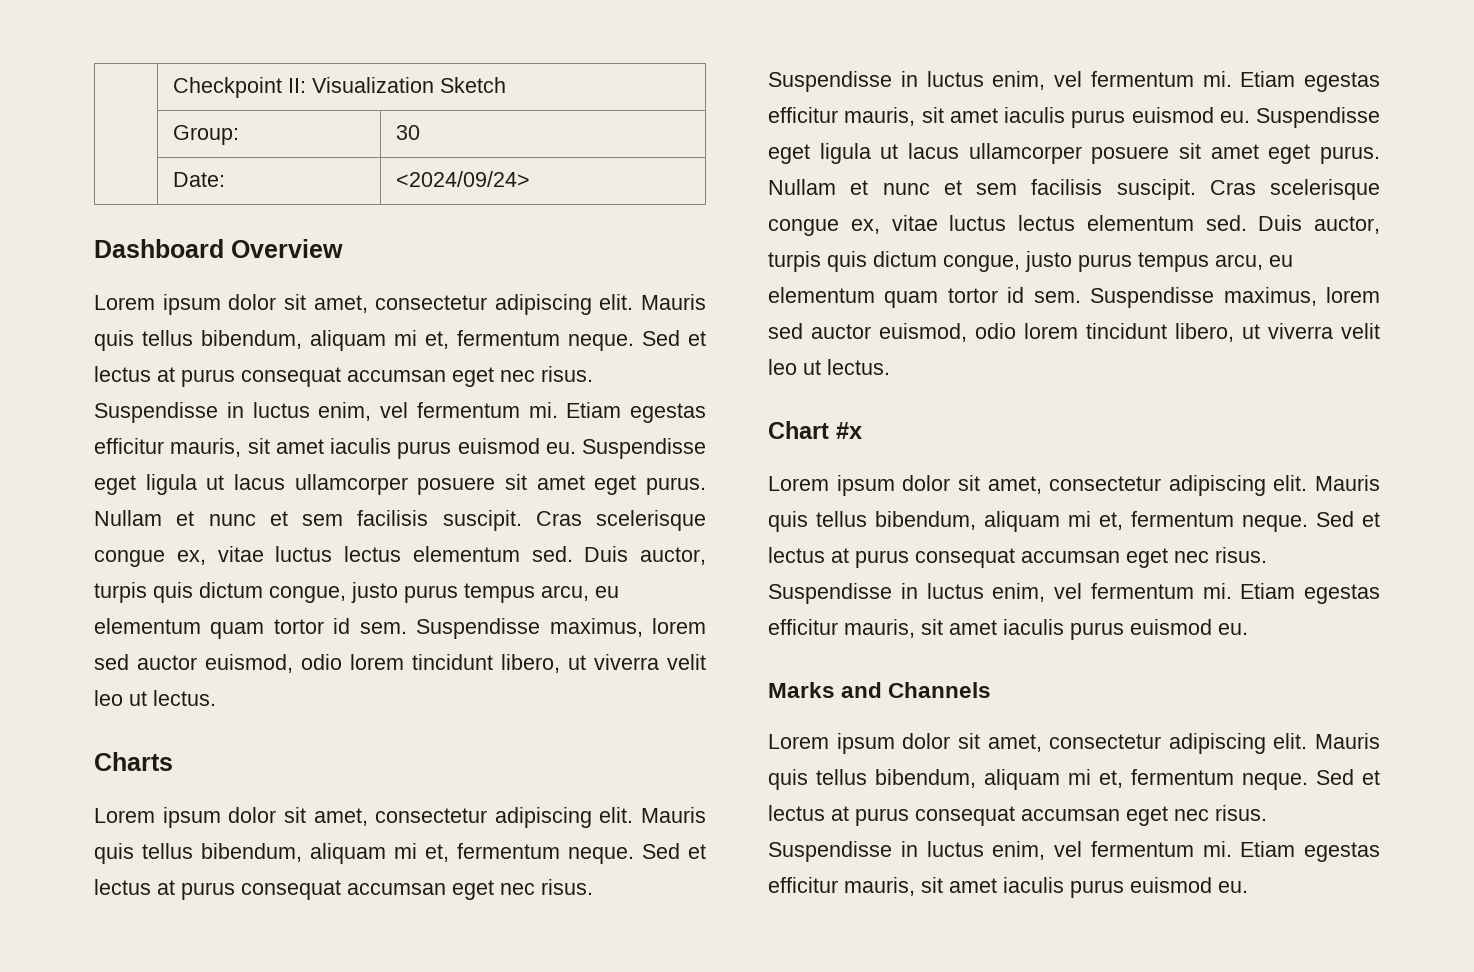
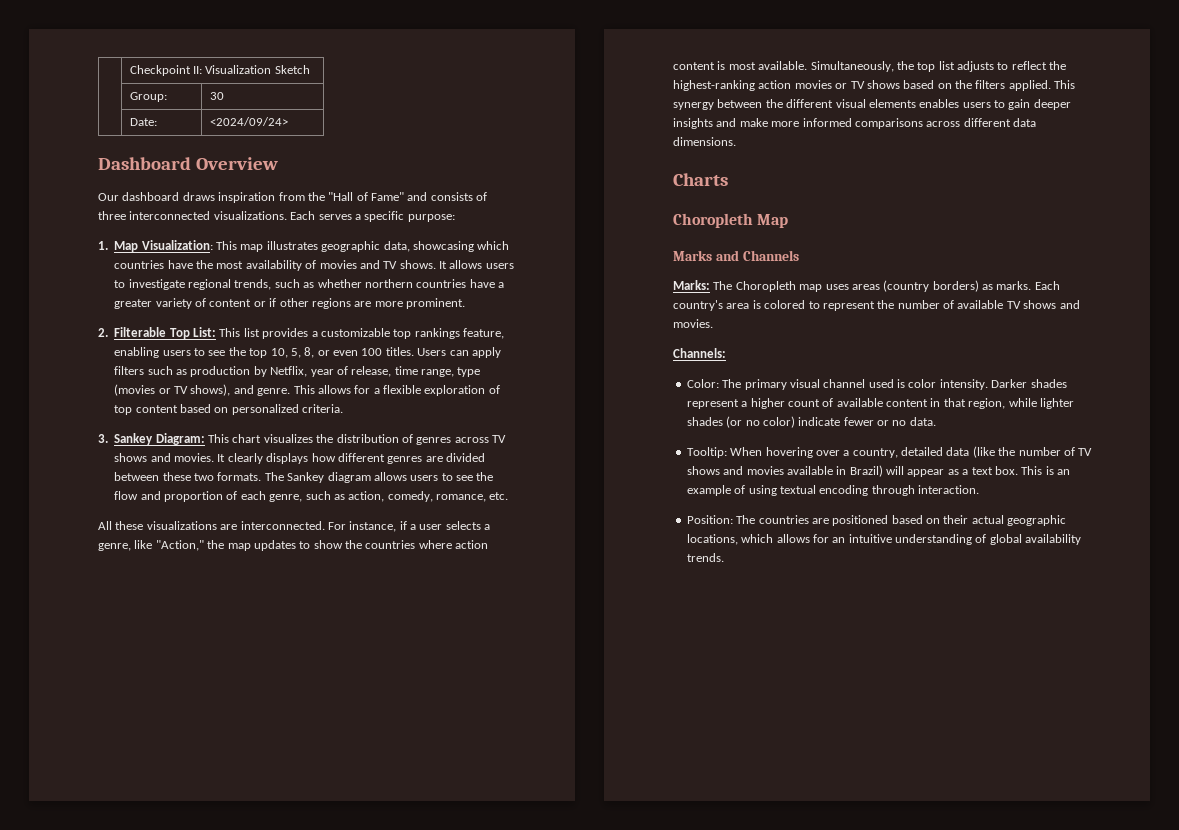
  Dashboard Overview
- Lorem ipsum dolor sit amet, consectetur adipiscing elit. Mauris quis tellus bibendum, aliquam mi et, fermentum neque. Sed et lectus at purus consequat accumsan eget nec risus. Suspendisse in luctus enim, vel fermentum mi. Etiam egestas efficitur mauris, sit amet iaculis purus euismod eu. Suspendisse eget ligula ut lacus ullamcorper posuere sit amet eget purus. Nullam et nunc et sem facilisis suscipit. Cras scelerisque congue ex, vitae luctus lectus elementum sed. Duis auctor, turpis quis dictum congue, justo purus tempus arcu, eu elementum quam tortor id sem. Suspendisse maximus, lorem sed auctor euismod, odio lorem tincidunt libero, ut viverra velit leo ut lectus.
+ Our dashboard draws inspiration from the "Hall of Fame" and consists of three interconnected visualizations. Each serves a specific purpose:
+ 1. Map Visualization: This map illustrates geographic data, showcasing which countries have the most availability of movies and TV shows. It allows users to investigate regional trends, such as whether northern countries have a greater variety of content or if other regions are more prominent.
+ 2. Filterable Top List: This list provides a customizable top rankings feature, enabling users to see the top 10, 5, 8, or even 100 titles. Users can apply filters such as production by Netflix, year of release, time range, type (movies or TV shows), and genre. This allows for a flexible exploration of top content based on personalized criteria.
+ 3. Sankey Diagram: This chart visualizes the distribution of genres across TV shows and movies. It clearly displays how different genres are divided between these two formats. The Sankey diagram allows users to see the flow and proportion of each genre, such as action, comedy, romance, etc.
+ All these visualizations are interconnected. For instance, if a user selects a genre, like "Action," the map updates to show the countries where action content is most available. Simultaneously, the top list adjusts to reflect the highest-ranking action movies or TV shows based on the filters applied. This synergy between the different visual elements enables users to gain deeper insights and make more informed comparisons across different data dimensions.
  Charts
- Lorem ipsum dolor sit amet, consectetur adipiscing elit. Mauris quis tellus bibendum, aliquam mi et, fermentum neque. Sed et lectus at purus consequat accumsan eget nec risus. Suspendisse in luctus enim, vel fermentum mi. Etiam egestas efficitur mauris, sit amet iaculis purus euismod eu. Suspendisse eget ligula ut lacus ullamcorper posuere sit amet eget purus. Nullam et nunc et sem facilisis suscipit. Cras scelerisque congue ex, vitae luctus lectus elementum sed. Duis auctor, turpis quis dictum congue, justo purus tempus arcu, eu elementum quam tortor id sem. Suspendisse maximus, lorem sed auctor euismod, odio lorem tincidunt libero, ut viverra velit leo ut lectus.
- Chart #x
- Lorem ipsum dolor sit amet, consectetur adipiscing elit. Mauris quis tellus bibendum, aliquam mi et, fermentum neque. Sed et lectus at purus consequat accumsan eget nec risus. Suspendisse in luctus enim, vel fermentum mi. Etiam egestas efficitur mauris, sit amet iaculis purus euismod eu.
+ Choropleth Map
  Marks and Channels
- Lorem ipsum dolor sit amet, consectetur adipiscing elit. Mauris quis tellus bibendum, aliquam mi et, fermentum neque. Sed et lectus at purus consequat accumsan eget nec risus. Suspendisse in luctus enim, vel fermentum mi. Etiam egestas efficitur mauris, sit amet iaculis purus euismod eu.
+ Marks: The Choropleth map uses areas (country borders) as marks. Each country's area is colored to represent the number of available TV shows and movies.
+ Channels:
+ Color: The primary visual channel used is color intensity. Darker shades represent a higher count of available content in that region, while lighter shades (or no color) indicate fewer or no data.
+ Tooltip: When hovering over a country, detailed data (like the number of TV shows and movies available in Brazil) will appear as a text box. This is an example of using textual encoding through interaction.
+ Position: The countries are positioned based on their actual geographic locations, which allows for an intuitive understanding of global availability trends.

